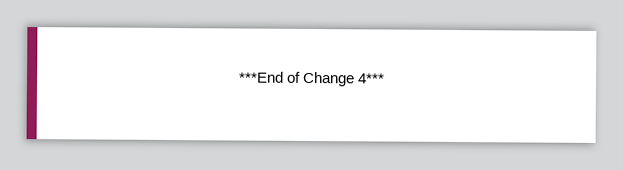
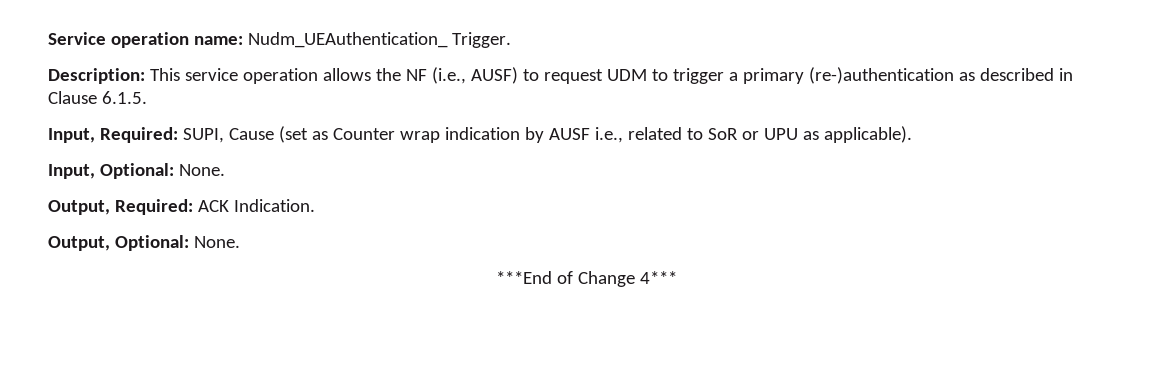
+ Service operation name: Nudm_UEAuthentication_ Trigger.
+ Description: This service operation allows the NF (i.e., AUSF) to request UDM to trigger a primary (re-)authentication as described in Clause 6.1.5.
+ Input, Required: SUPI, Cause (set as Counter wrap indication by AUSF i.e., related to SoR or UPU as applicable).
+ Input, Optional: None.
+ Output, Required: ACK Indication.
+ Output, Optional: None.

